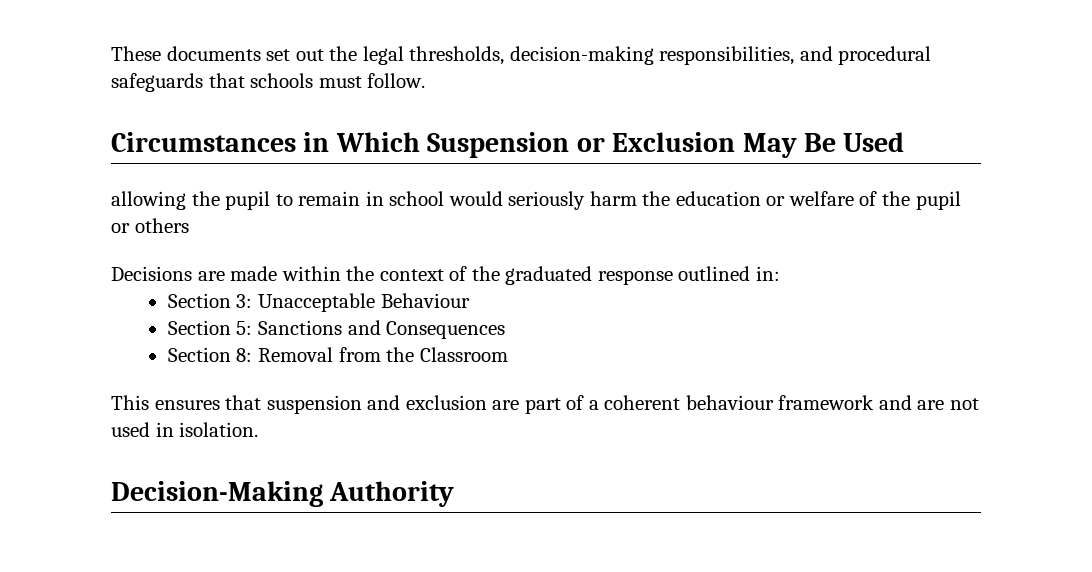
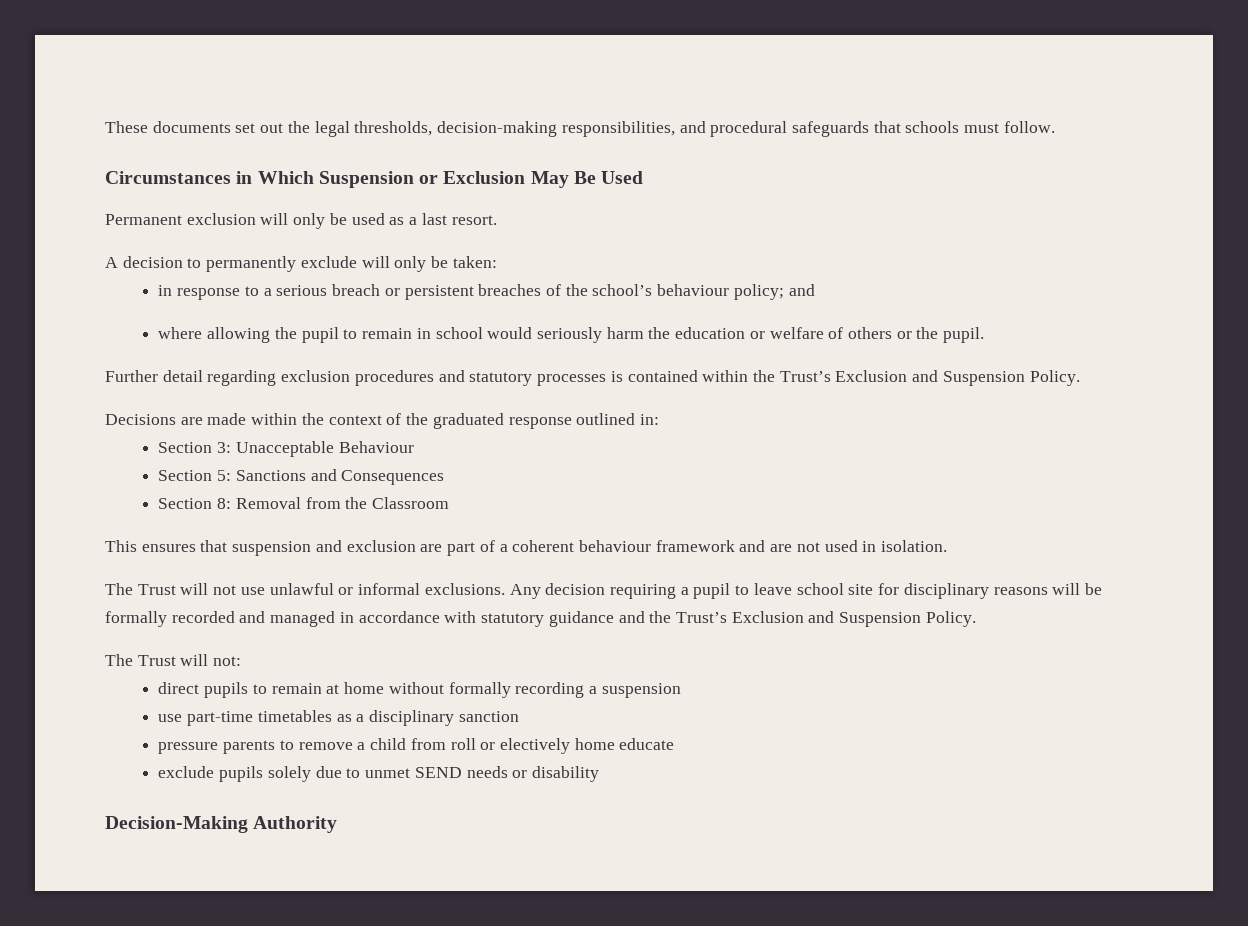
- allowing the pupil to remain in school would seriously harm the education or welfare of the pupil or others
+ Permanent exclusion will only be used as a last resort.
+ A decision to permanently exclude will only be taken:
+ in response to a serious breach or persistent breaches of the school’s behaviour policy; and
+ where allowing the pupil to remain in school would seriously harm the education or welfare of others or the pupil.
+ Further detail regarding exclusion procedures and statutory processes is contained within the Trust’s Exclusion and Suspension Policy.
+ The Trust will not use unlawful or informal exclusions. Any decision requiring a pupil to leave school site for disciplinary reasons will be formally recorded and managed in accordance with statutory guidance and the Trust’s Exclusion and Suspension Policy.
+ The Trust will not:
+ direct pupils to remain at home without formally recording a suspension
+ use part-time timetables as a disciplinary sanction
+ pressure parents to remove a child from roll or electively home educate
+ exclude pupils solely due to unmet SEND needs or disability

